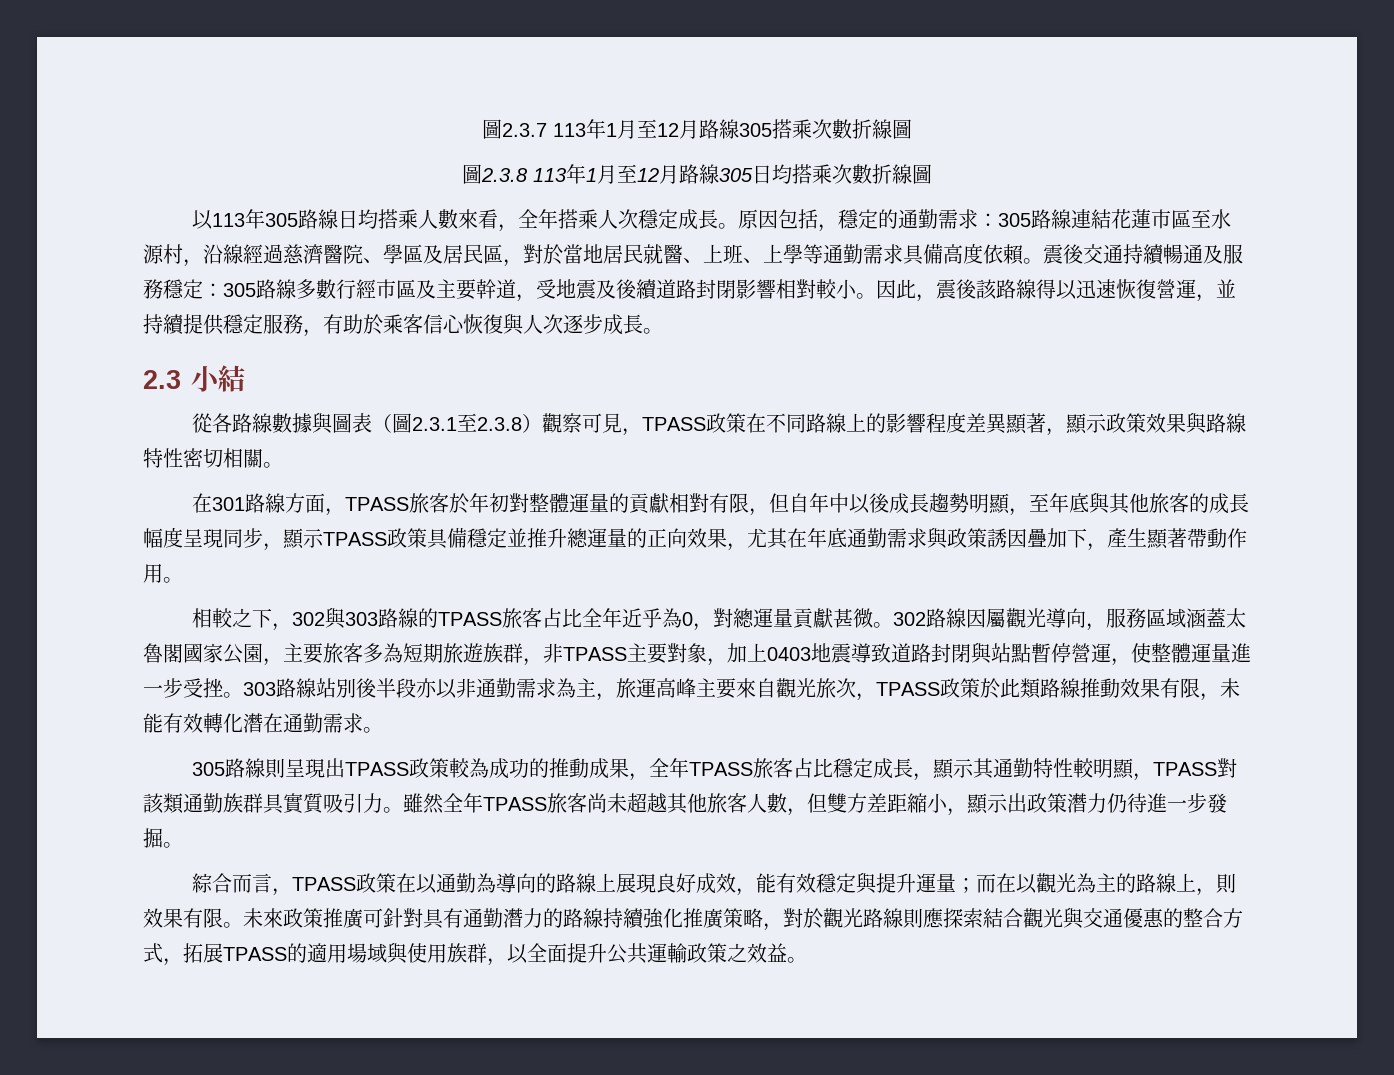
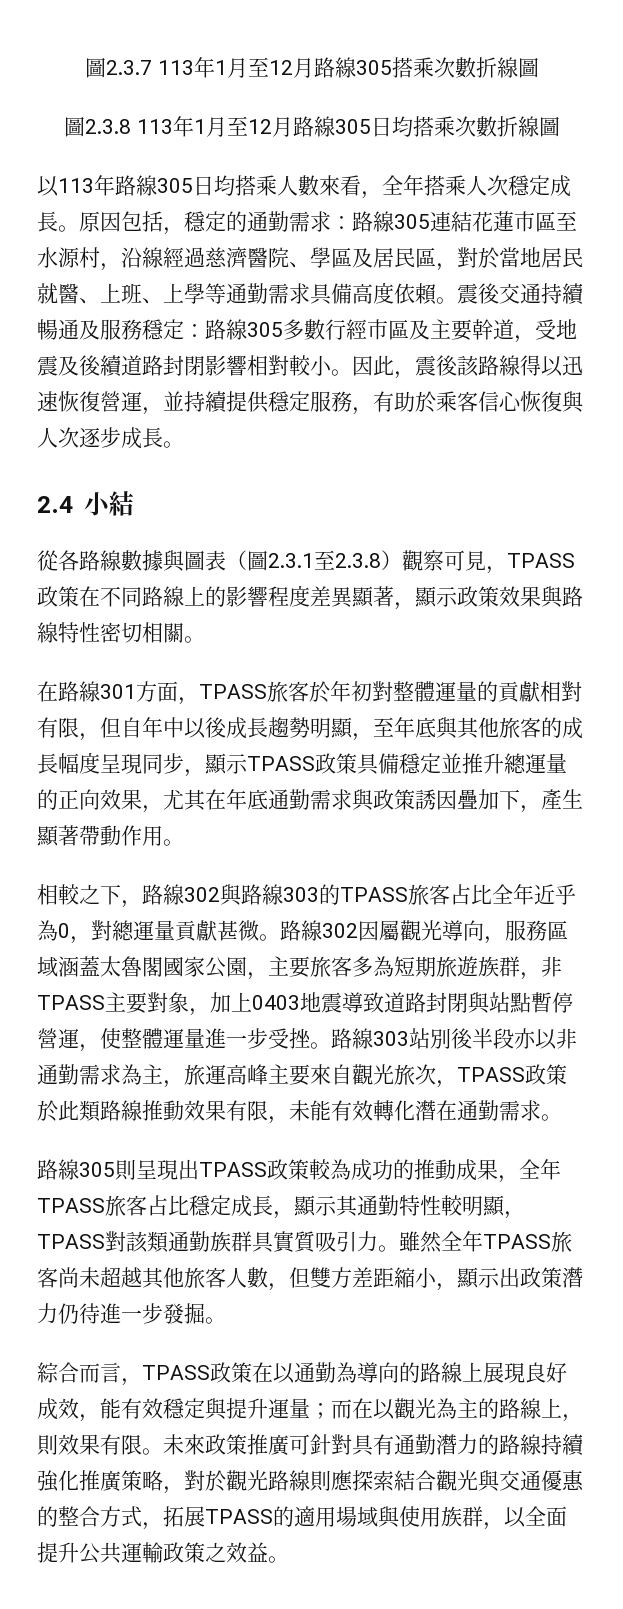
- 以113年305路線日均搭乘人數來看，全年搭乘人次穩定成長。
+ 以113年路線305日均搭乘人數來看，全年搭乘人次穩定成長。
- 原因包括，穩定的通勤需求：305路線連結花蓮市區至水源村，沿線經過慈濟醫院、學區及居民區，對於當地居民就醫、上班、上學等通勤需求具備高度依賴。
+ 原因包括，穩定的通勤需求：路線305連結花蓮市區至水源村，沿線經過慈濟醫院、學區及居民區，對於當地居民就醫、上班、上學等通勤需求具備高度依賴。
- 震後交通持續暢通及服務穩定：305路線多數行經市區及主要幹道，受地震及後續道路封閉影響相對較小。
+ 震後交通持續暢通及服務穩定：路線305多數行經市區及主要幹道，受地震及後續道路封閉影響相對較小。
- 2.3小結
+ 2.4小結
- 在301路線方面，TPASS旅客於年初對整體運量的貢獻相對有限，但自年中以後成長趨勢明顯，至年底與其他旅客的成長幅度呈現同步，顯示TPASS政策具備穩定並推升總運量的正向效果，尤其在年底通勤需求與政策誘因疊加下，產生顯著帶動作用。
+ 在路線301方面，TPASS旅客於年初對整體運量的貢獻相對有限，但自年中以後成長趨勢明顯，至年底與其他旅客的成長幅度呈現同步，顯示TPASS政策具備穩定並推升總運量的正向效果，尤其在年底通勤需求與政策誘因疊加下，產生顯著帶動作用。
- 相較之下，302與303路線的TPASS旅客占比全年近乎為0，對總運量貢獻甚微。
+ 相較之下，路線302與路線303的TPASS旅客占比全年近乎為0，對總運量貢獻甚微。
- 302路線因屬觀光導向，服務區域涵蓋太魯閣國家公園，主要旅客多為短期旅遊族群，非TPASS主要對象，加上0403地震導致道路封閉與站點暫停營運，使整體運量進一步受挫。
+ 路線302因屬觀光導向，服務區域涵蓋太魯閣國家公園，主要旅客多為短期旅遊族群，非TPASS主要對象，加上0403地震導致道路封閉與站點暫停營運，使整體運量進一步受挫。
- 303路線站別後半段亦以非通勤需求為主，旅運高峰主要來自觀光旅次，TPASS政策於此類路線推動效果有限，未能有效轉化潛在通勤需求。
+ 路線303站別後半段亦以非通勤需求為主，旅運高峰主要來自觀光旅次，TPASS政策於此類路線推動效果有限，未能有效轉化潛在通勤需求。
- 305路線則呈現出TPASS政策較為成功的推動成果，全年TPASS旅客占比穩定成長，顯示其通勤特性較明顯，TPASS對該類通勤族群具實質吸引力。
+ 路線305則呈現出TPASS政策較為成功的推動成果，全年TPASS旅客占比穩定成長，顯示其通勤特性較明顯，TPASS對該類通勤族群具實質吸引力。

